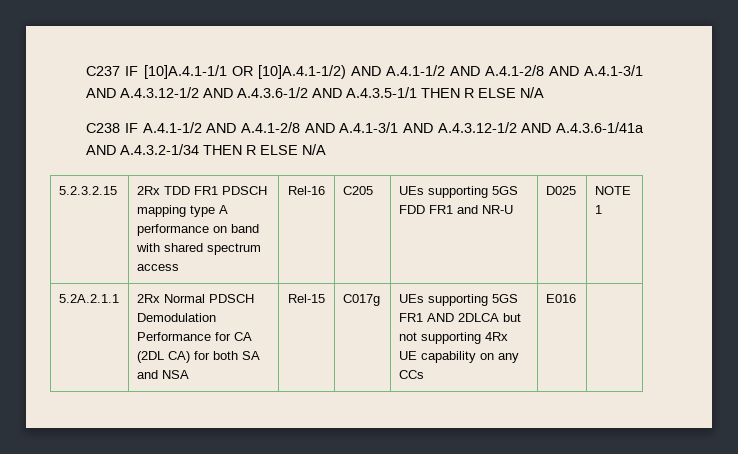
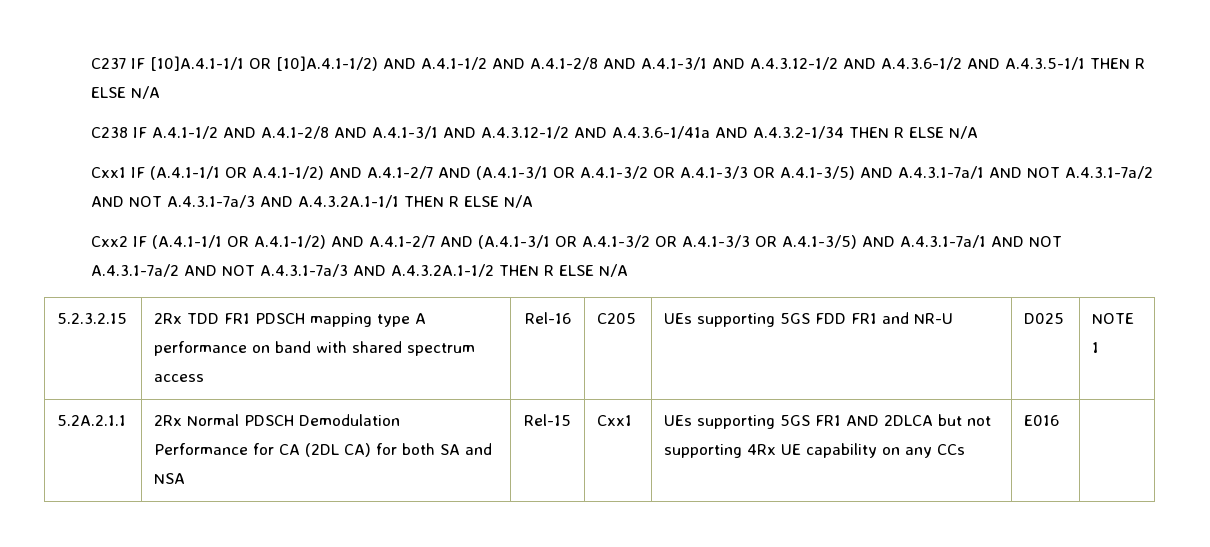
+ Cxx1 IF (A.4.1-1/1 OR A.4.1-1/2) AND A.4.1-2/7 AND (A.4.1-3/1 OR A.4.1-3/2 OR A.4.1-3/3 OR A.4.1-3/5) AND A.4.3.1-7a/1 AND NOT A.4.3.1-7a/2 AND NOT A.4.3.1-7a/3 AND A.4.3.2A.1-1/1 THEN R ELSE N/A
+ Cxx2 IF (A.4.1-1/1 OR A.4.1-1/2) AND A.4.1-2/7 AND (A.4.1-3/1 OR A.4.1-3/2 OR A.4.1-3/3 OR A.4.1-3/5) AND A.4.3.1-7a/1 AND NOT A.4.3.1-7a/2 AND NOT A.4.3.1-7a/3 AND A.4.3.2A.1-1/2 THEN R ELSE N/A
- 5.2A.2.1.1 | 2Rx Normal PDSCH Demodulation Performance for CA (2DL CA) for both SA and NSA | Rel-15 | C017g | UEs supporting 5GS FR1 AND 2DLCA but not supporting 4Rx UE capability on any CCs | E016 |
+ 5.2A.2.1.1 | 2Rx Normal PDSCH Demodulation Performance for CA (2DL CA) for both SA and NSA | Rel-15 | Cxx1 | UEs supporting 5GS FR1 AND 2DLCA but not supporting 4Rx UE capability on any CCs | E016 |

